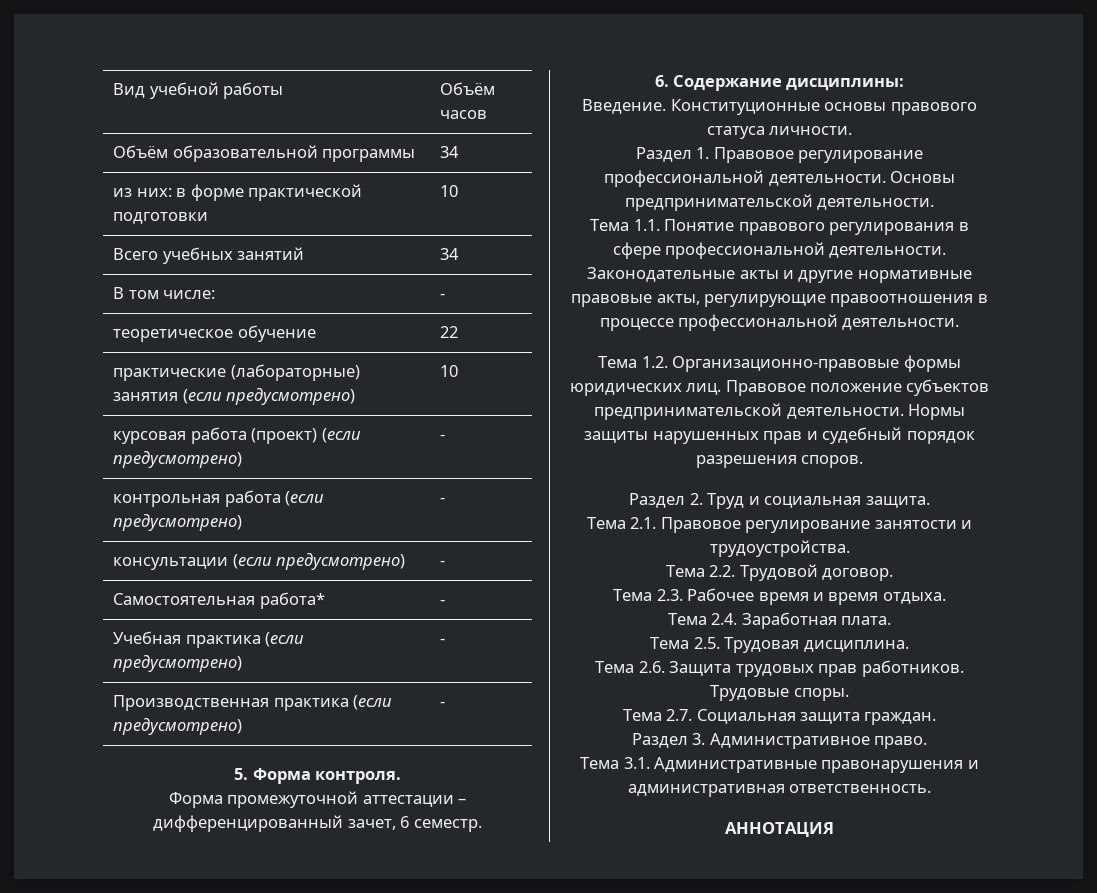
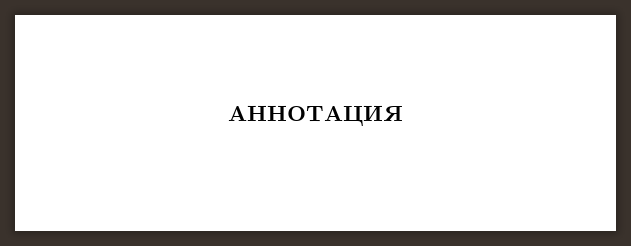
- Вид учебной работы | Объём часов
- Объём образовательной программы | 34
- из них: в форме практической подготовки | 10
- Всего учебных занятий | 34
- В том числе: | -
- теоретическое обучение | 22
- практические (лабораторные) занятия (если предусмотрено) | 10
- курсовая работа (проект) (если предусмотрено) | -
- контрольная работа (если предусмотрено) | -
- консультации (если предусмотрено) | -
- Самостоятельная работа* | -
- Учебная практика (если предусмотрено) | -
- Производственная практика (если предусмотрено) | -
- 5. Форма контроля.
- Форма промежуточной аттестации – дифференцированный зачет, 6 семестр.
- 6. Содержание дисциплины:
- Введение. Конституционные основы правового статуса личности.
- Раздел 1. Правовое регулирование профессиональной деятельности. Основы предпринимательской деятельности.
- Тема 1.1. Понятие правового регулирования в сфере профессиональной деятельности. Законодательные акты и другие нормативные правовые акты, регулирующие правоотношения в процессе профессиональной деятельности.
- Тема 1.2. Организационно-правовые формы юридических лиц. Правовое положение субъектов предпринимательской деятельности. Нормы защиты нарушенных прав и судебный порядок разрешения споров.
- Раздел 2. Труд и социальная защита.
- Тема 2.1. Правовое регулирование занятости и трудоустройства.
- Тема 2.2. Трудовой договор.
- Тема 2.3. Рабочее время и время отдыха.
- Тема 2.4. Заработная плата.
- Тема 2.5. Трудовая дисциплина.
- Тема 2.6. Защита трудовых прав работников. Трудовые споры.
- Тема 2.7. Социальная защита граждан.
- Раздел 3. Административное право.
- Тема 3.1. Административные правонарушения и административная ответственность.

